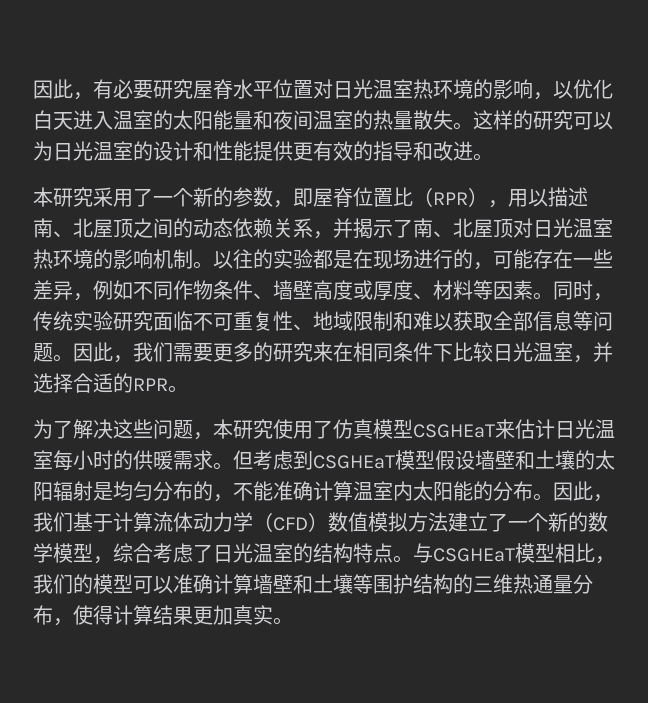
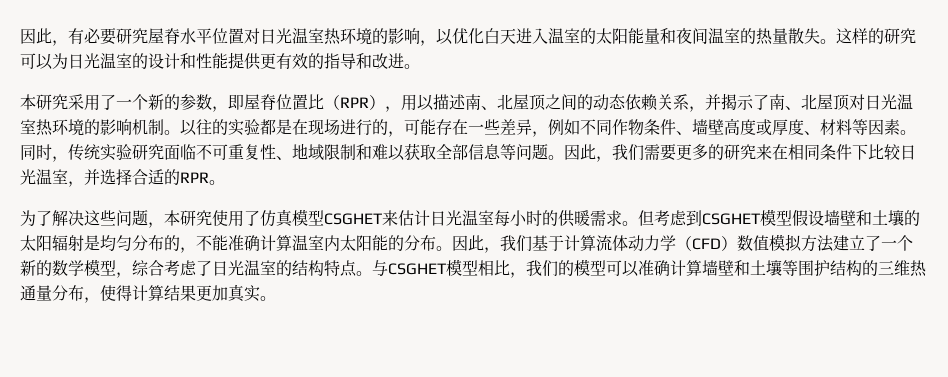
- 为了解决这些问题，本研究使用了仿真模型CSGHEaT来估计日光温室每小时的供暖需求。
+ 为了解决这些问题，本研究使用了仿真模型CSGHET来估计日光温室每小时的供暖需求。
- 但考虑到CSGHEaT模型假设墙壁和土壤的太阳辐射是均匀分布的，不能准确计算温室内太阳能的分布。
+ 但考虑到CSGHET模型假设墙壁和土壤的太阳辐射是均匀分布的，不能准确计算温室内太阳能的分布。
- 与CSGHEaT模型相比，我们的模型可以准确计算墙壁和土壤等围护结构的三维热通量分布，使得计算结果更加真实。
+ 与CSGHET模型相比，我们的模型可以准确计算墙壁和土壤等围护结构的三维热通量分布，使得计算结果更加真实。

